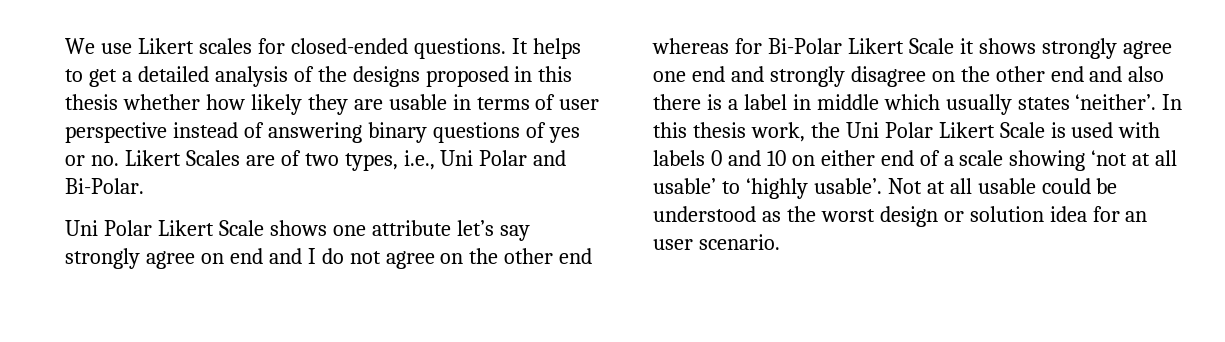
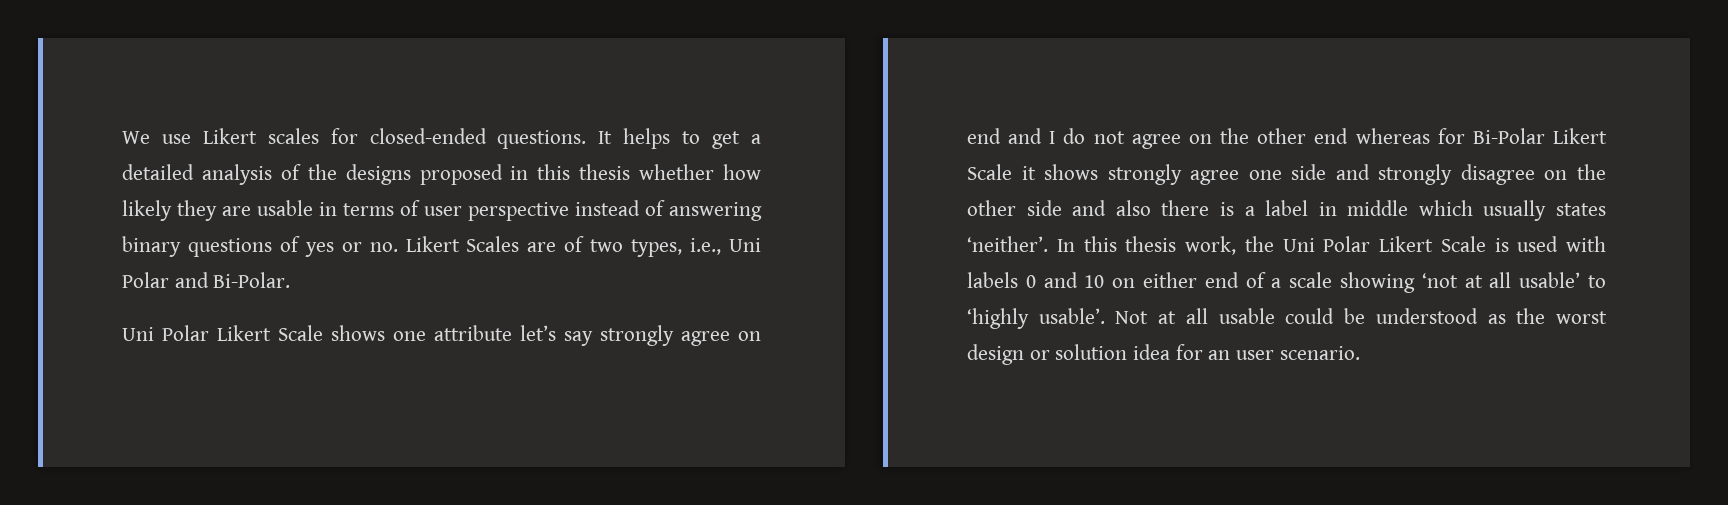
- Uni Polar Likert Scale shows one attribute let’s say strongly agree on end and I do not agree on the other end whereas for Bi-Polar Likert Scale it shows strongly agree one end and strongly disagree on the other end and also there is a label in middle which usually states ‘neither’.
+ Uni Polar Likert Scale shows one attribute let’s say strongly agree on end and I do not agree on the other end whereas for Bi-Polar Likert Scale it shows strongly agree one side and strongly disagree on the other side and also there is a label in middle which usually states ‘neither’.

